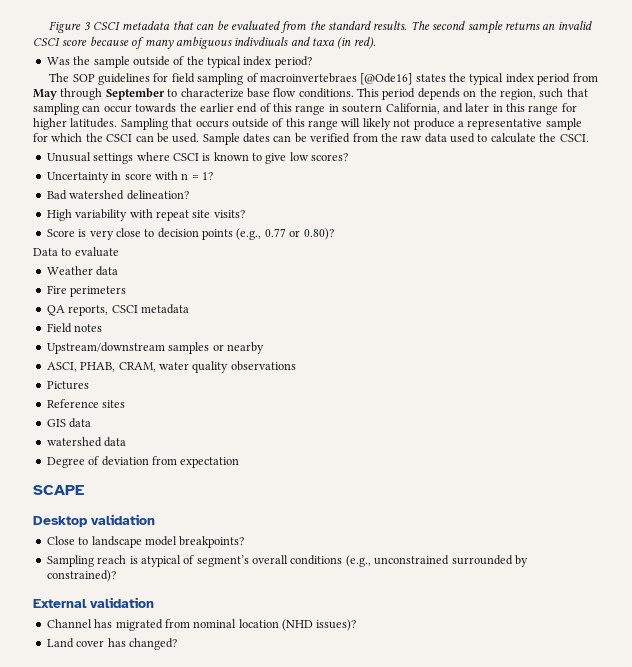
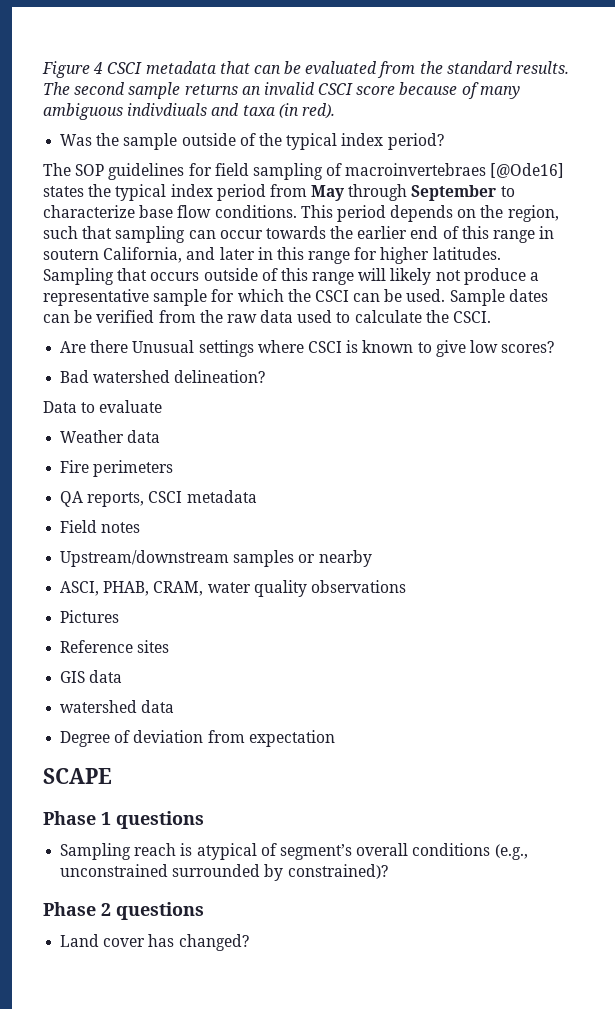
- Figure 3 CSCI metadata that can be evaluated from the standard results.
+ Figure 4 CSCI metadata that can be evaluated from the standard results.
- Unusual settings where CSCI is known to give low scores?
+ Are there Unusual settings where CSCI is known to give low scores?
- Uncertainty in score with n = 1?
  Bad watershed delineation?
- High variability with repeat site visits?
- Score is very close to decision points (e.g., 0.77 or 0.80)?
- Desktop validation
- Close to landscape model breakpoints?
+ Phase 1 questions
- External validation
- Channel has migrated from nominal location (NHD issues)?
+ Phase 2 questions

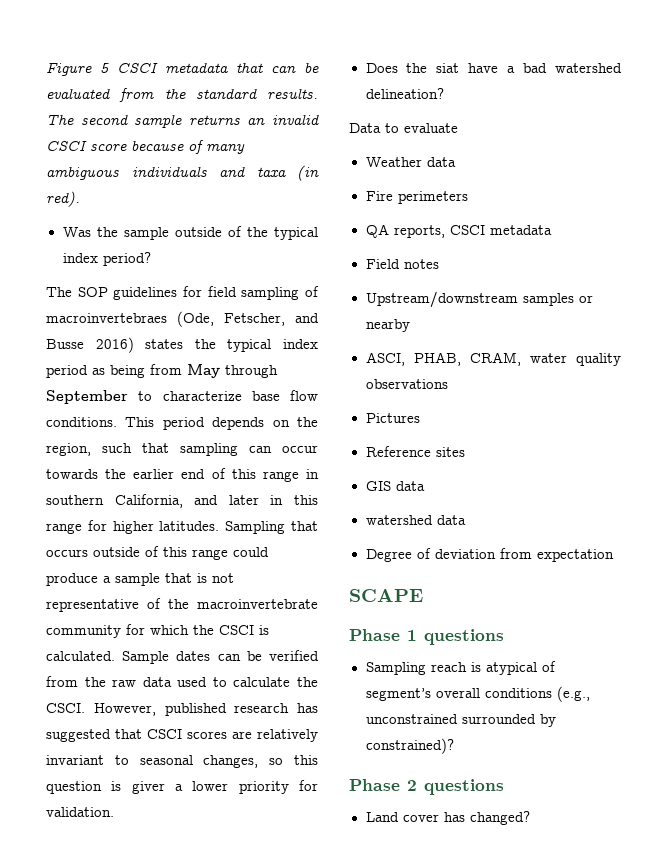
- Figure 4 CSCI metadata that can be evaluated from the standard results.
+ Figure 5 CSCI metadata that can be evaluated from the standard results.
- The second sample returns an invalid CSCI score because of many ambiguous indivdiuals and taxa (in red).
+ The second sample returns an invalid CSCI score because of many ambiguous individuals and taxa (in red).
- The SOP guidelines for field sampling of macroinvertebraes [@Ode16] states the typical index period from May through September to characterize base flow conditions.
+ The SOP guidelines for field sampling of macroinvertebraes (Ode, Fetscher, and Busse 2016) states the typical index period as being from May through September to characterize base flow conditions.
- This period depends on the region, such that sampling can occur towards the earlier end of this range in soutern California, and later in this range for higher latitudes.
+ This period depends on the region, such that sampling can occur towards the earlier end of this range in southern California, and later in this range for higher latitudes.
- Sampling that occurs outside of this range will likely not produce a representative sample for which the CSCI can be used.
+ Sampling that occurs outside of this range could produce a sample that is not representative of the macroinvertebrate community for which the CSCI is calculated.
- Sample dates can be verified from the raw data used to calculate the CSCI.
- Are there Unusual settings where CSCI is known to give low scores?
- Bad watershed delineation?
+ Sample dates can be verified from the raw data used to calculate the CSCI. However, published research has suggested that CSCI scores are relatively invariant to seasonal changes, so this question is giver a lower priority for validation.
+ Does the siat have a bad watershed delineation?

